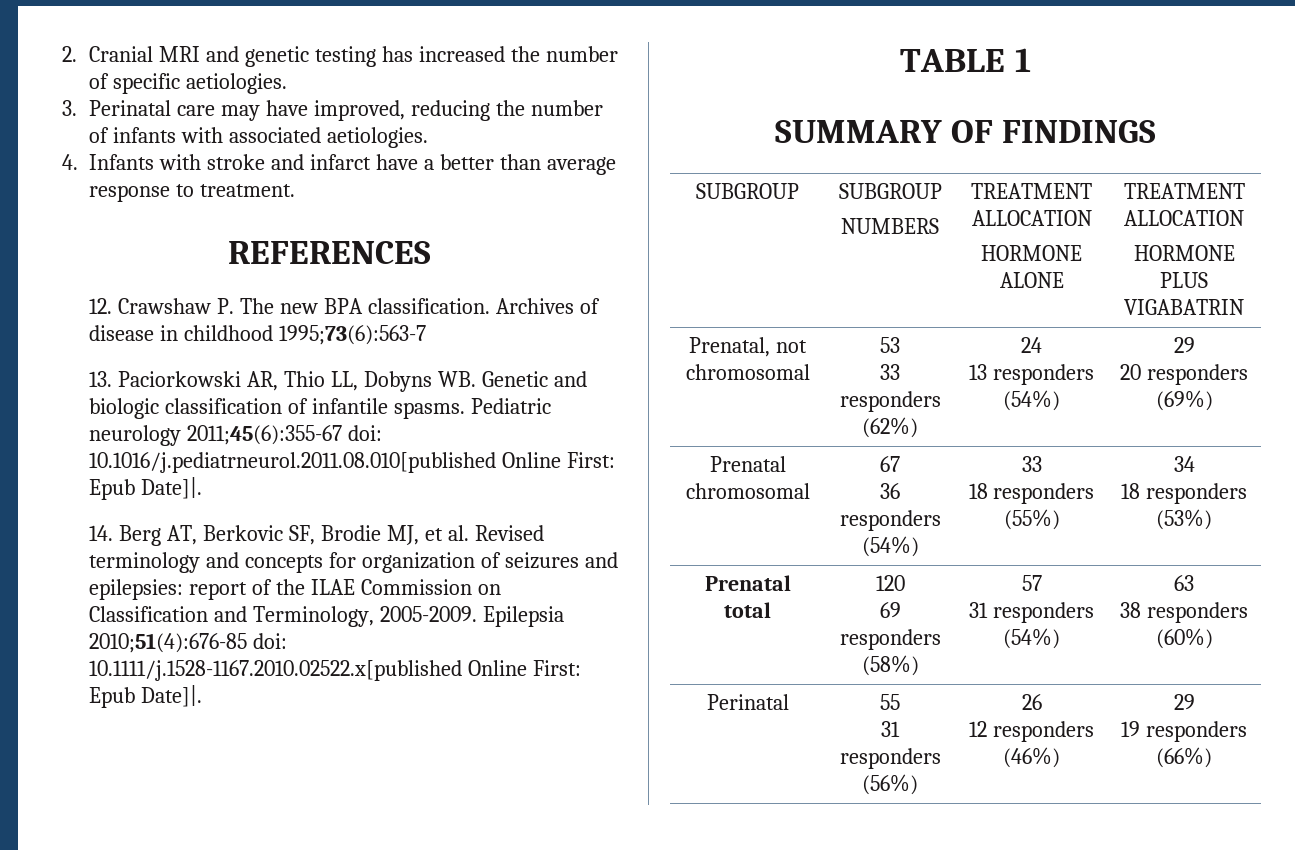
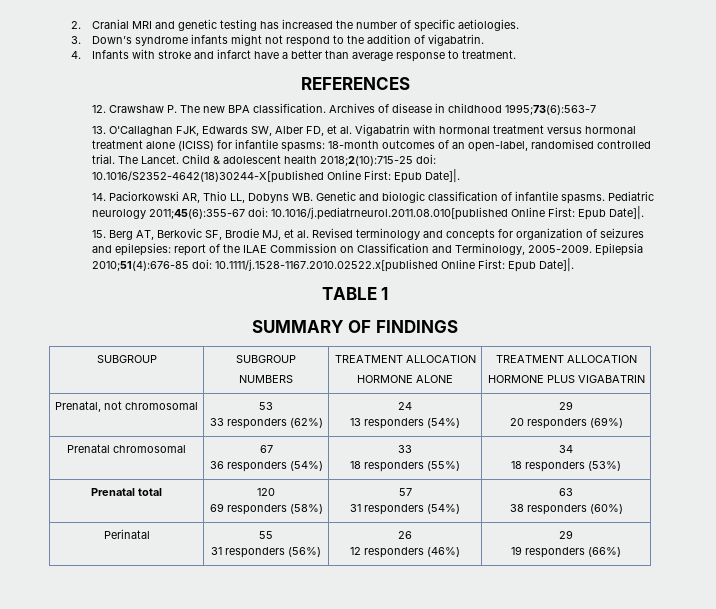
- 3. Perinatal care may have improved, reducing the number of infants with associated aetiologies.
+ 3. Down’s syndrome infants might not respond to the addition of vigabatrin.
- 13. Paciorkowski AR, Thio LL, Dobyns WB. Genetic and biologic classification of infantile spasms.
+ 13. O'Callaghan FJK, Edwards SW, Alber FD, et al. Vigabatrin with hormonal treatment versus hormonal treatment alone (ICISS) for infantile spasms: 18-month outcomes of an open-label, randomised controlled trial. The Lancet. Child & adolescent health 2018;2(10):715-25 doi: 10.1016/S2352-4642(18)30244-X[published Online First: Epub Date]|.
+ 14. Paciorkowski AR, Thio LL, Dobyns WB. Genetic and biologic classification of infantile spasms.
- 14. Berg AT, Berkovic SF, Brodie MJ, et al. Revised terminology and concepts for organization of seizures and epilepsies: report of the ILAE Commission on Classification and Terminology, 2005-2009.
+ 15. Berg AT, Berkovic SF, Brodie MJ, et al. Revised terminology and concepts for organization of seizures and epilepsies: report of the ILAE Commission on Classification and Terminology, 2005-2009.

